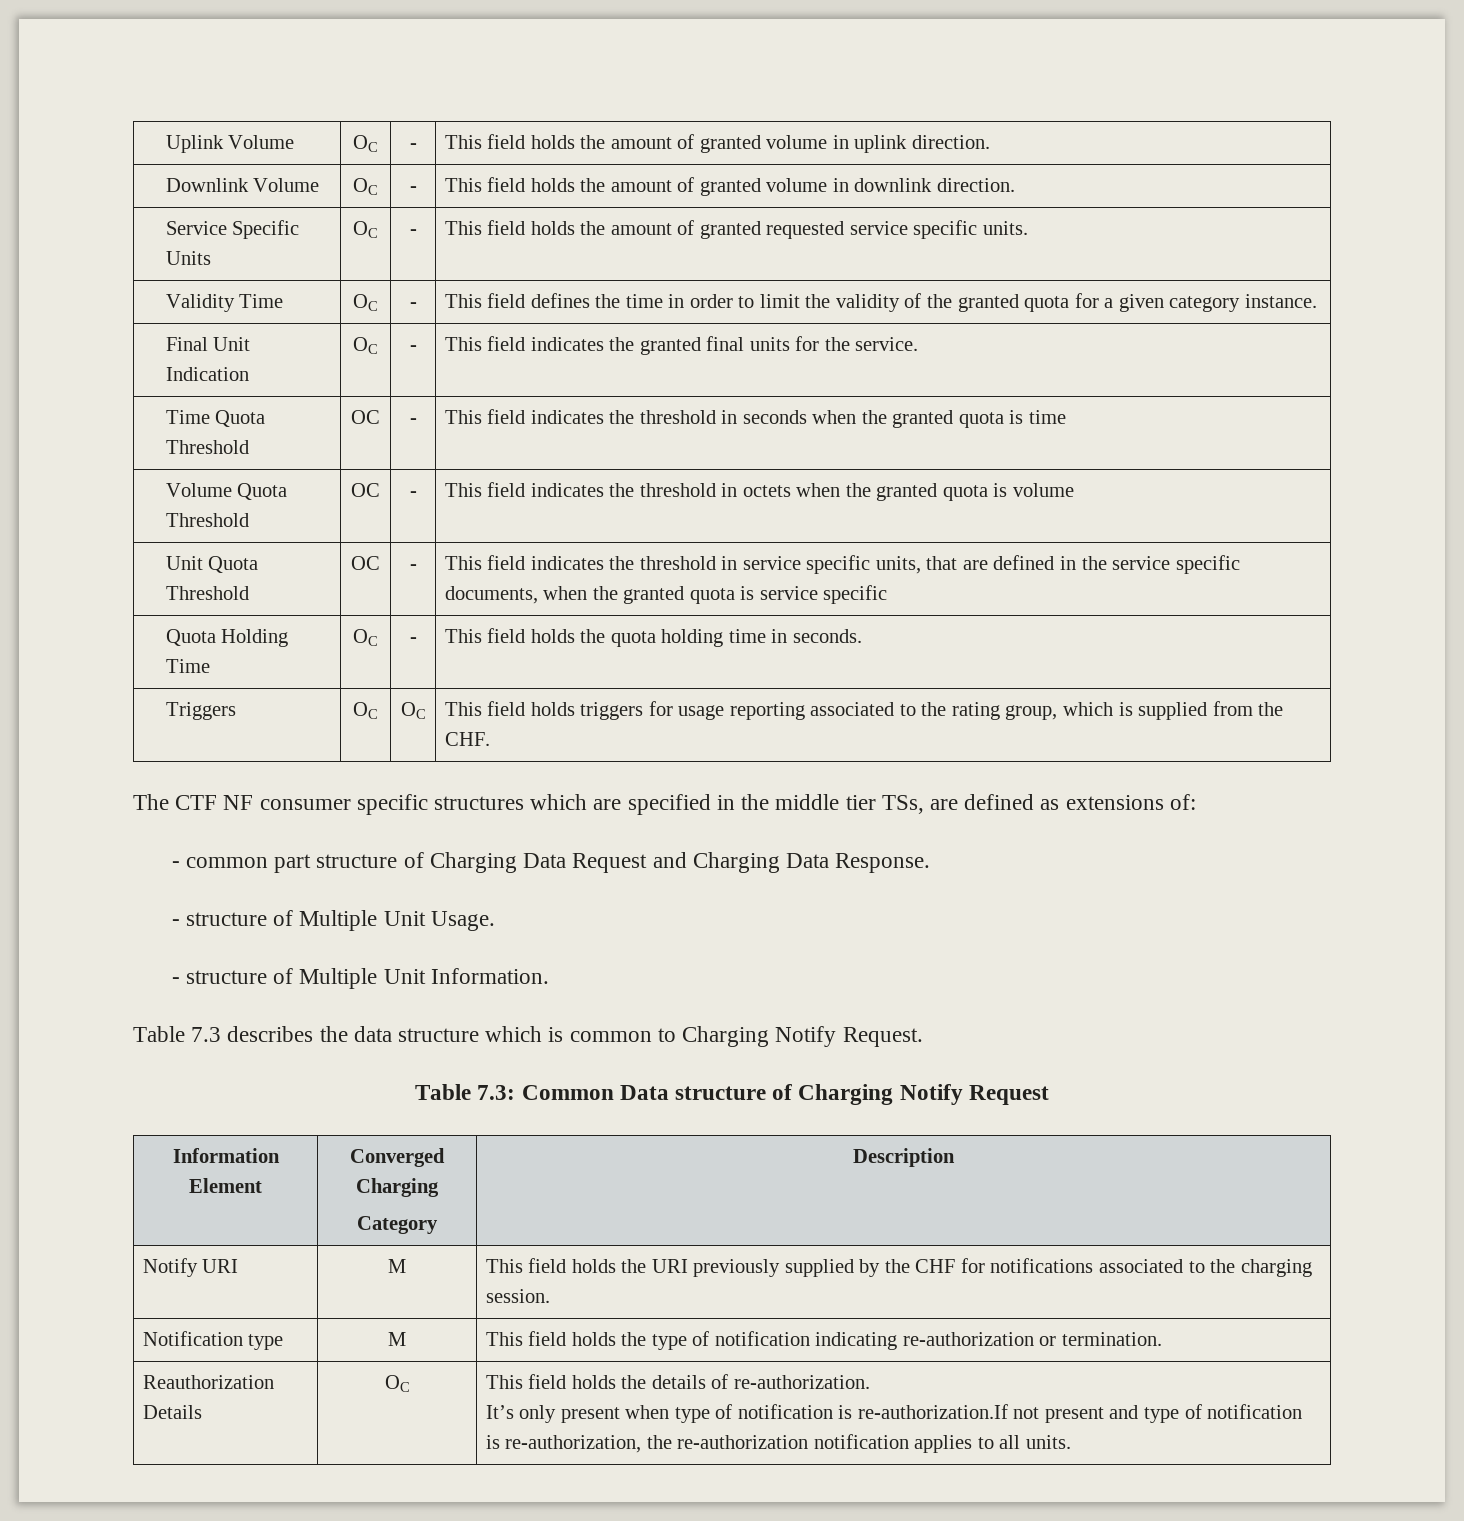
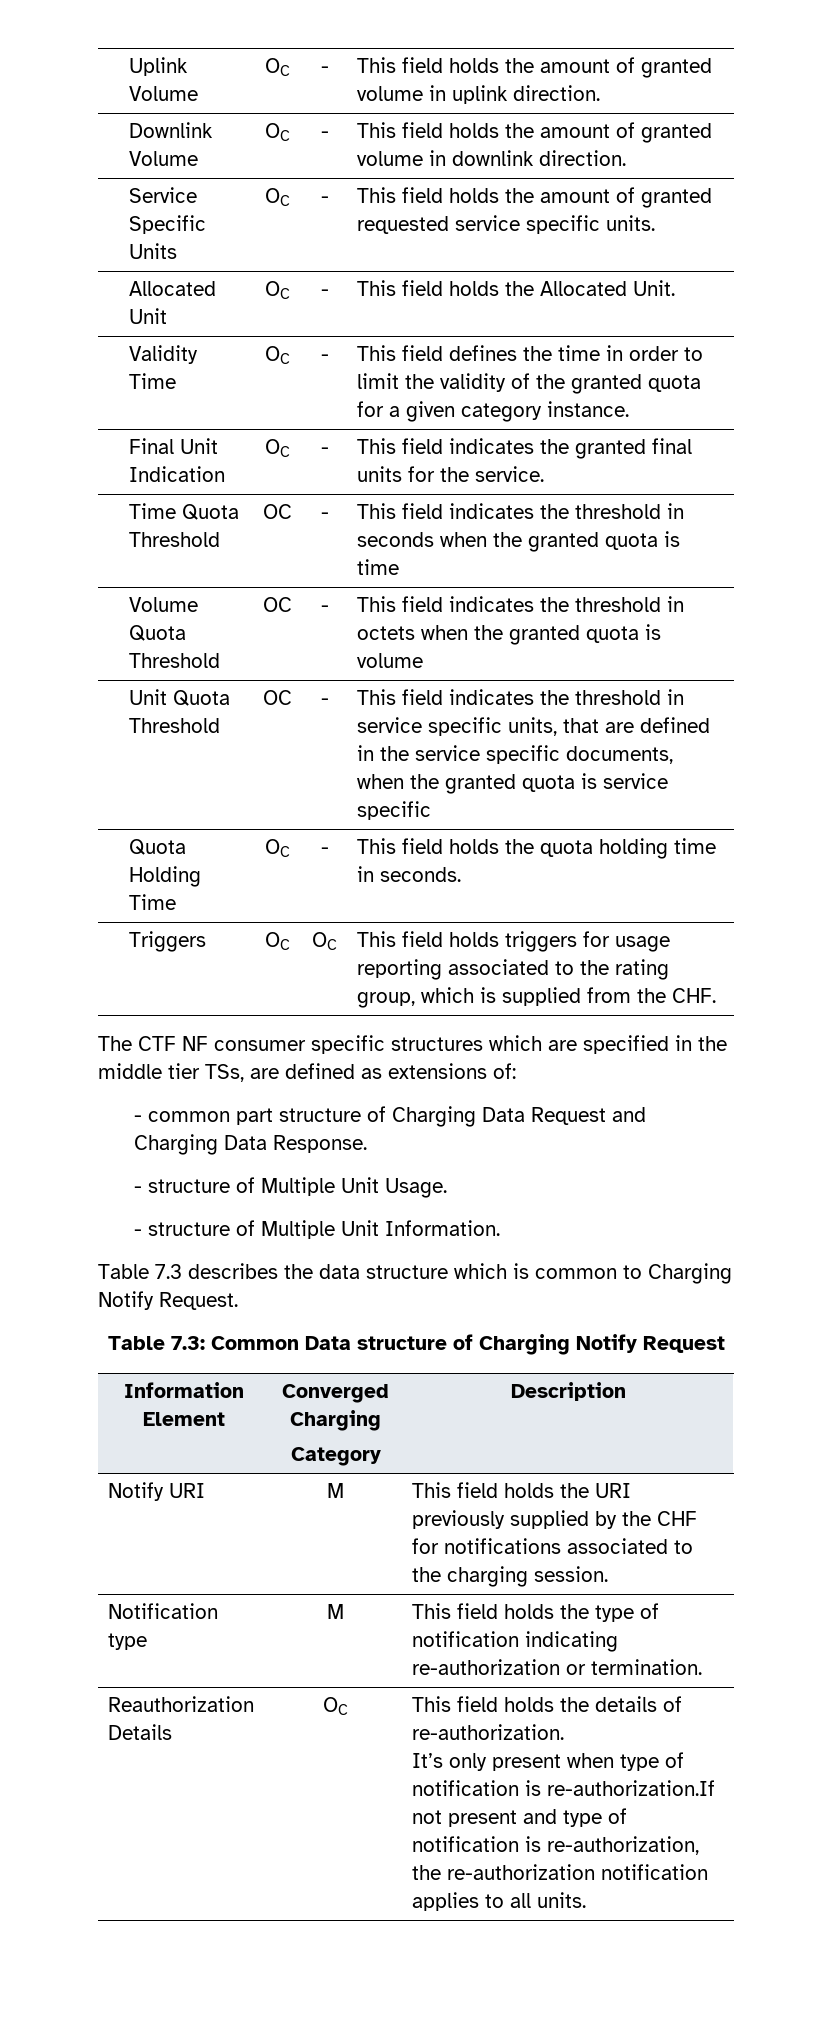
+ Allocated Unit | OC | - | This field holds the Allocated Unit.

